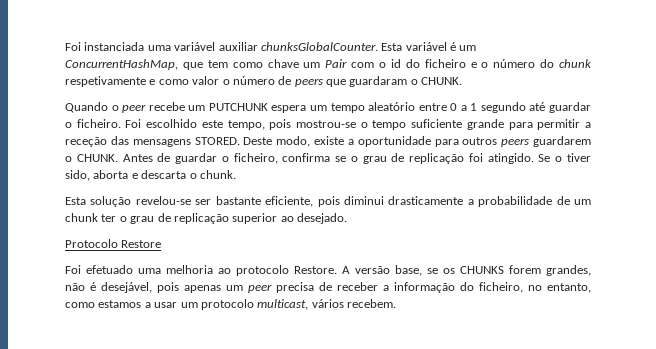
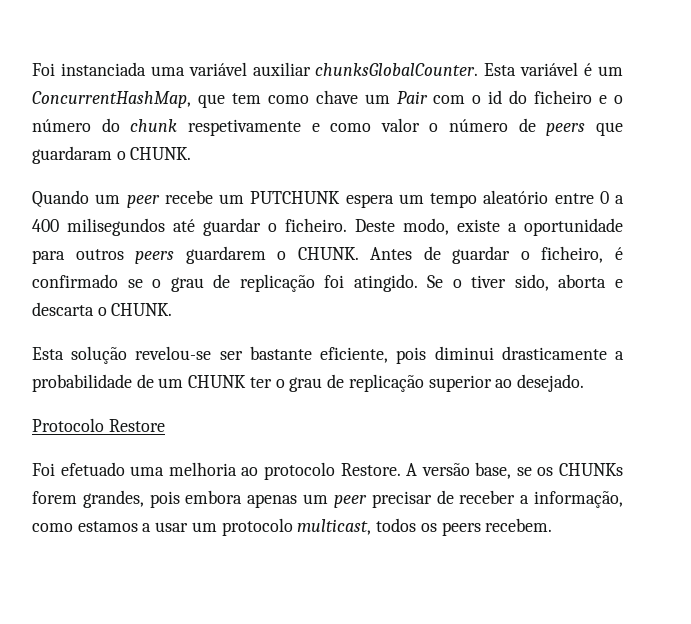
- Quando o peer recebe um PUTCHUNK espera um tempo aleatório entre 0 a 1 segundo até guardar o ficheiro.
+ Quando um peer recebe um PUTCHUNK espera um tempo aleatório entre 0 a 400 milisegundos até guardar o ficheiro.
- Foi escolhido este tempo, pois mostrou-se o tempo suficiente grande para permitir a receção das mensagens STORED.
- Antes de guardar o ficheiro, confirma se o grau de replicação foi atingido.
+ Antes de guardar o ficheiro, é confirmado se o grau de replicação foi atingido.
- Se o tiver sido, aborta e descarta o chunk.
+ Se o tiver sido, aborta e descarta o CHUNK.
- Esta solução revelou-se ser bastante eficiente, pois diminui drasticamente a probabilidade de um chunk ter o grau de replicação superior ao desejado.
+ Esta solução revelou-se ser bastante eficiente, pois diminui drasticamente a probabilidade de um CHUNK ter o grau de replicação superior ao desejado.
- A versão base, se os CHUNKS forem grandes, não é desejável, pois apenas um peer precisa de receber a informação do ficheiro, no entanto, como estamos a usar um protocolo multicast, vários recebem.
+ A versão base, se os CHUNKs forem grandes, pois embora apenas um peer precisar de receber a informação, como estamos a usar um protocolo multicast, todos os peers recebem.

